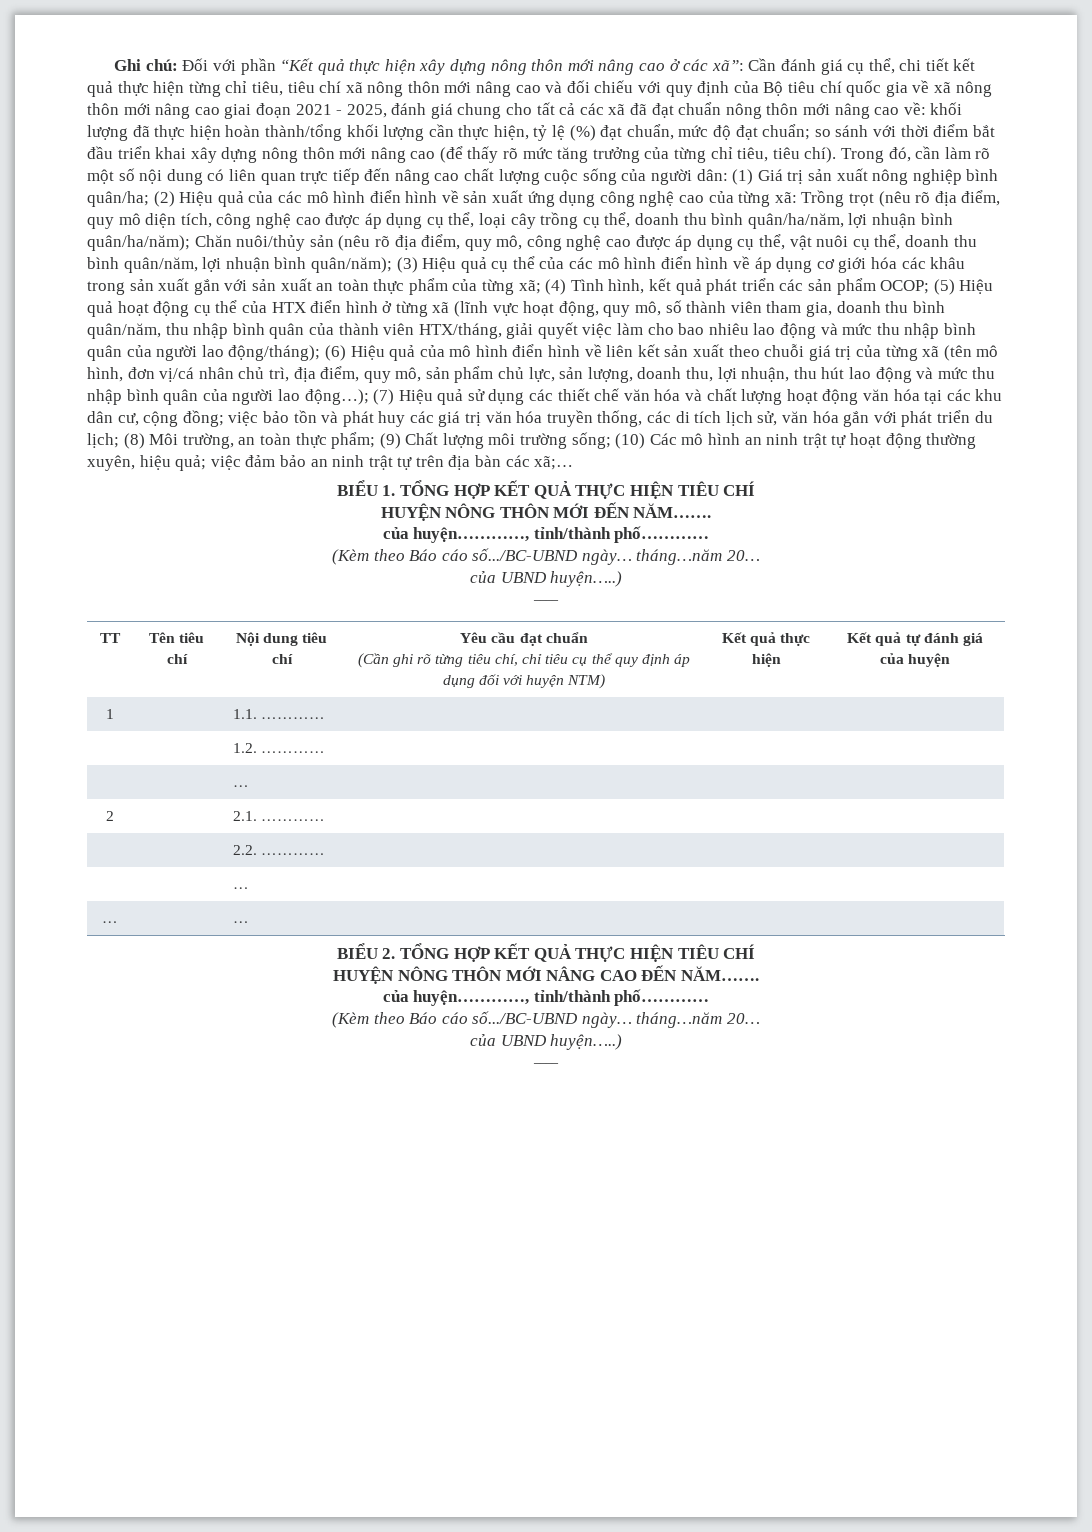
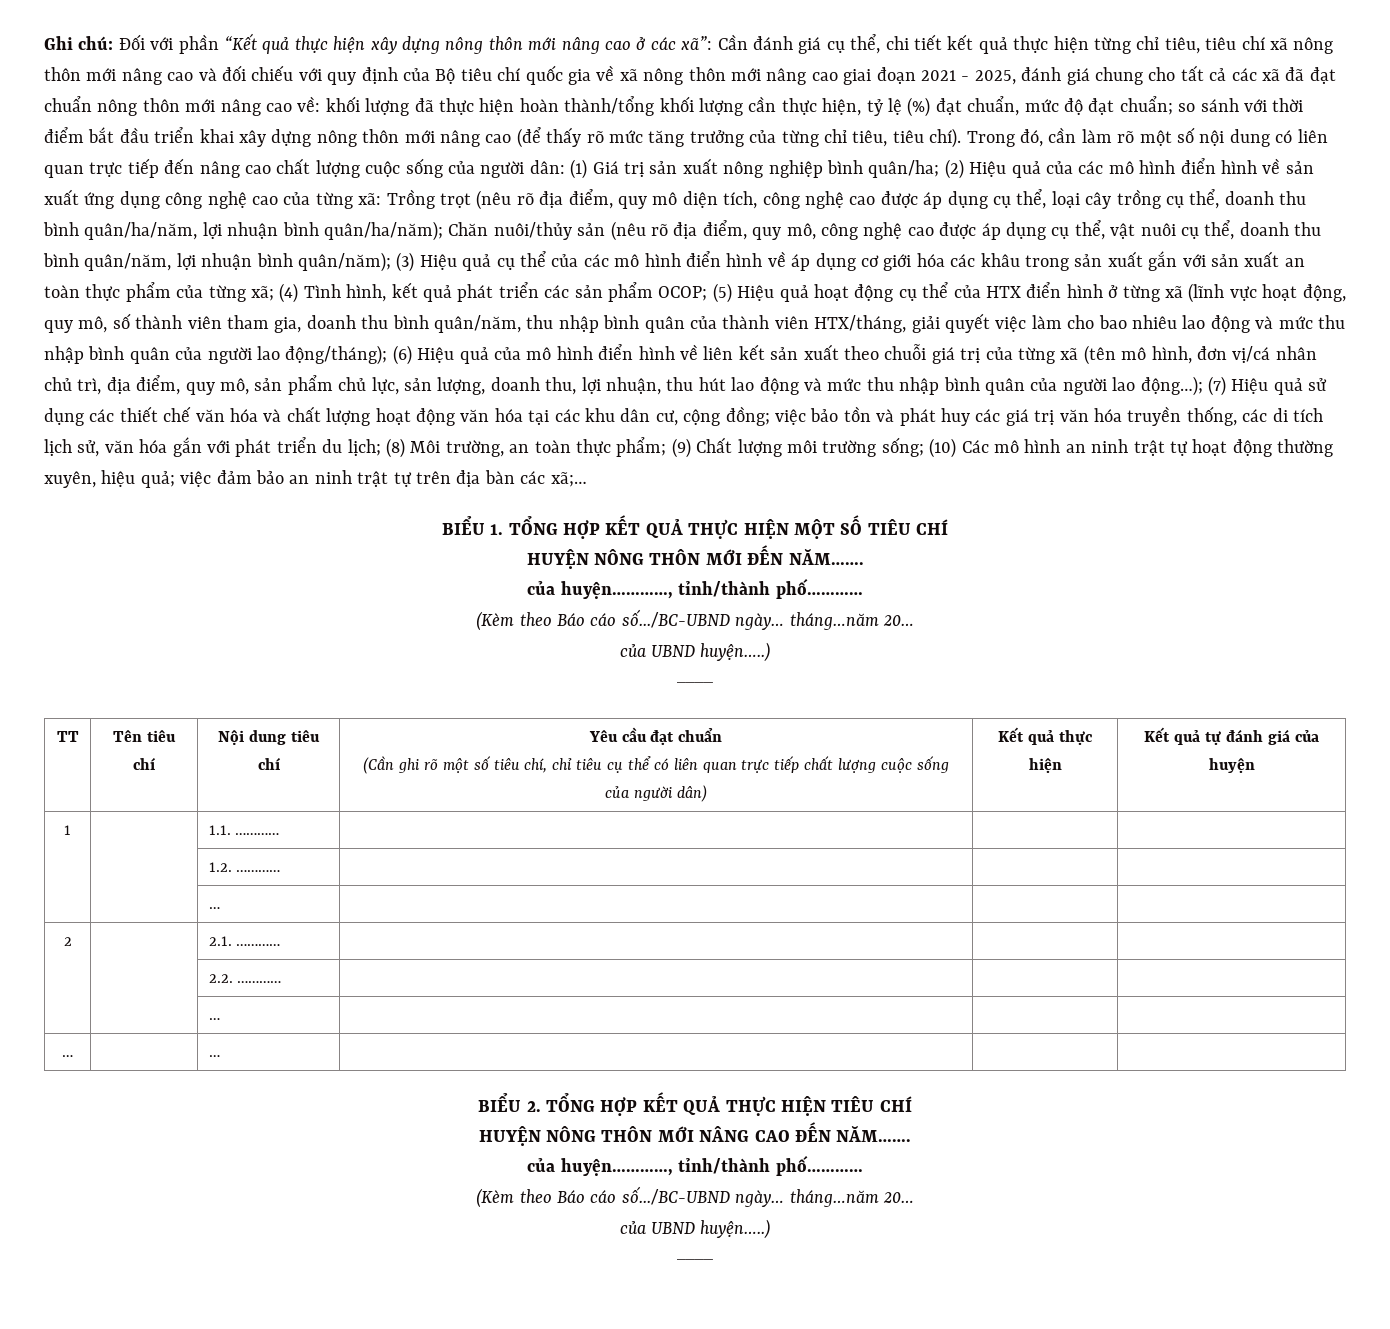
- BIỂU 1. TỔNG HỢP KẾT QUẢ THỰC HIỆN TIÊU CHÍ
+ BIỂU 1. TỔNG HỢP KẾT QUẢ THỰC HIỆN MỘT SỐ TIÊU CHÍ
- (Cần ghi rõ từng tiêu chí, chỉ tiêu cụ thể quy định áp dụng đối với huyện NTM)
+ (Cần ghi rõ một số tiêu chí, chỉ tiêu cụ thể có liên quan trực tiếp chất lượng cuộc sống của người dân)

